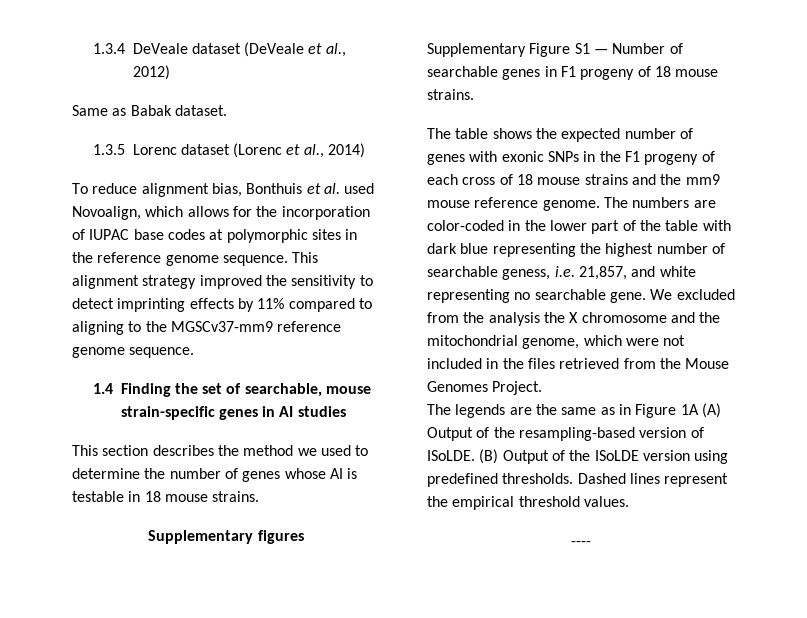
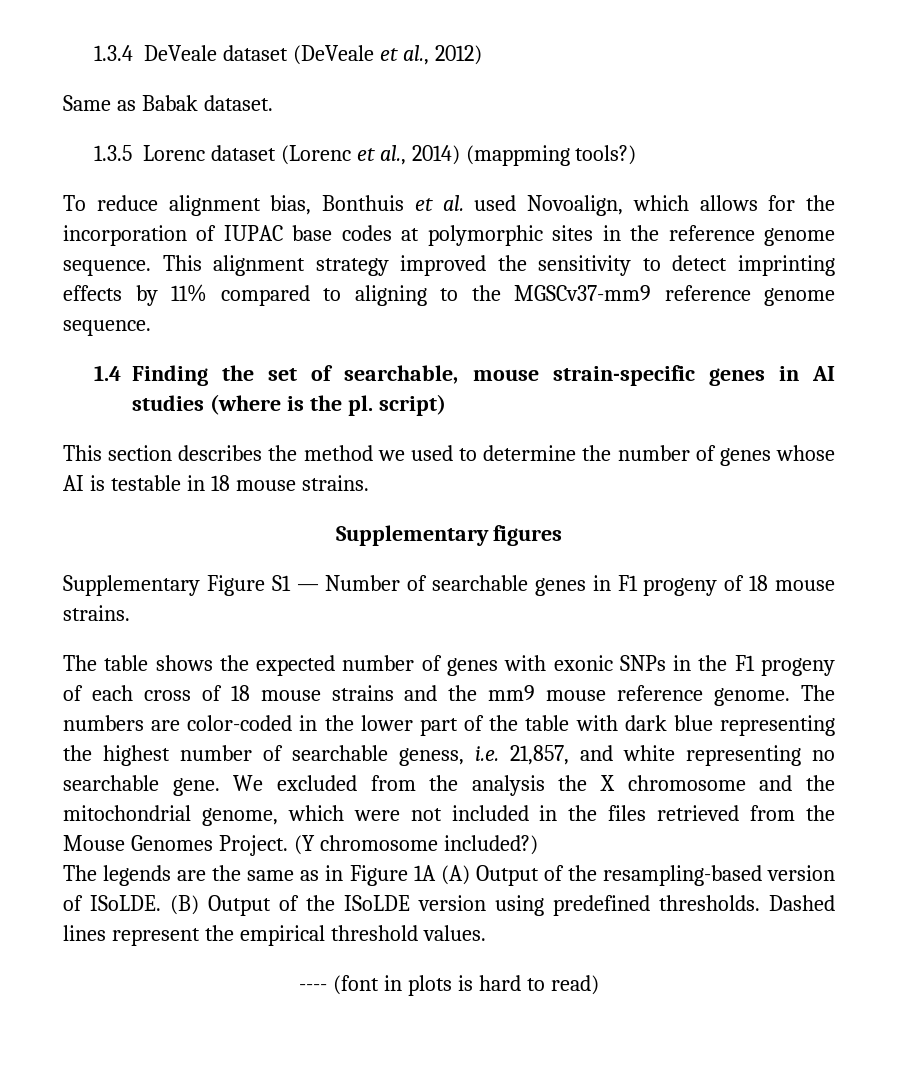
- 1.3.5 Lorenc dataset (Lorenc et al., 2014)
+ 1.3.5 Lorenc dataset (Lorenc et al., 2014) (mappming tools?)
- 1.4 Finding the set of searchable, mouse strain-specific genes in AI studies
+ 1.4 Finding the set of searchable, mouse strain-specific genes in AI studies (where is the pl. script)
+ (Y chromosome included?)
- ----
+ ---- (font in plots is hard to read)

